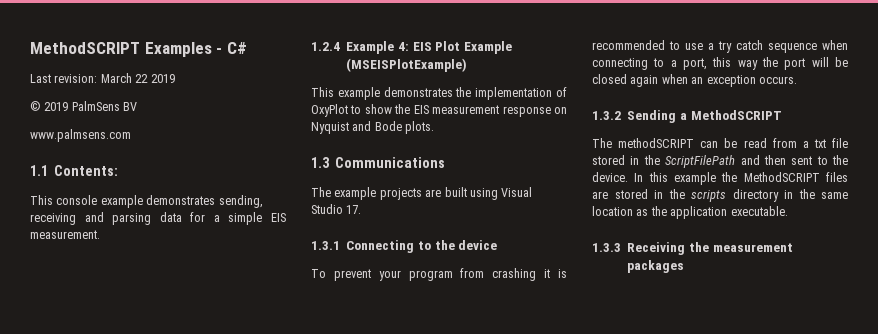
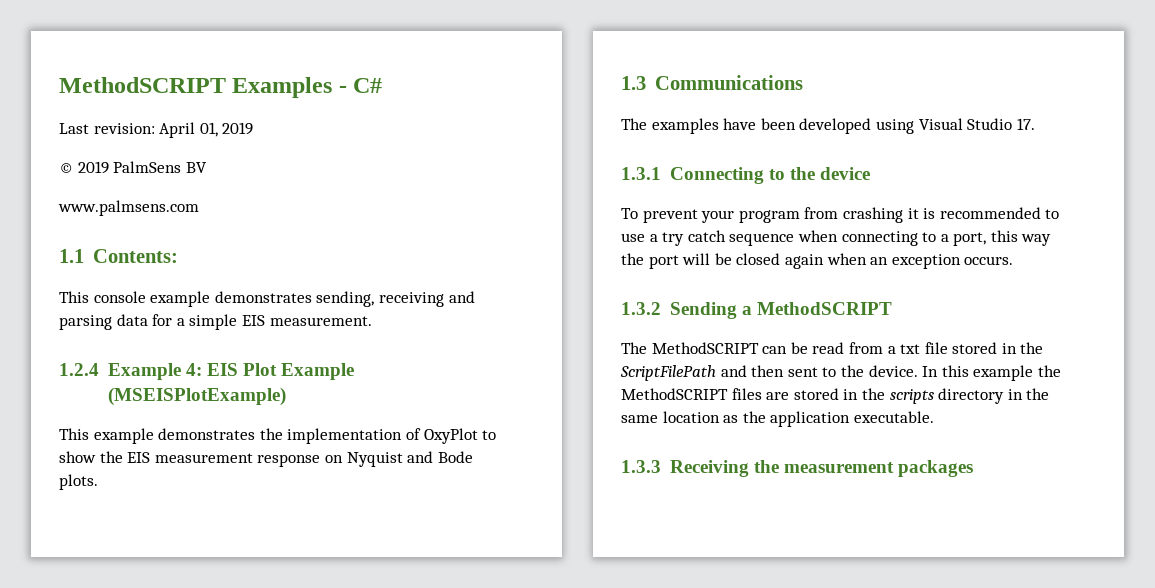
- Last revision: March 22 2019
+ Last revision: April 01, 2019
- The example projects are built using Visual Studio 17.
+ The examples have been developed using Visual Studio 17.
- The methodSCRIPT can be read from a txt file stored in the ScriptFilePath and then sent to the device.
+ The MethodSCRIPT can be read from a txt file stored in the ScriptFilePath and then sent to the device.

